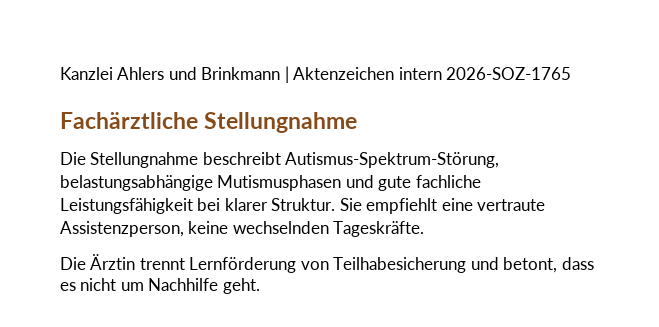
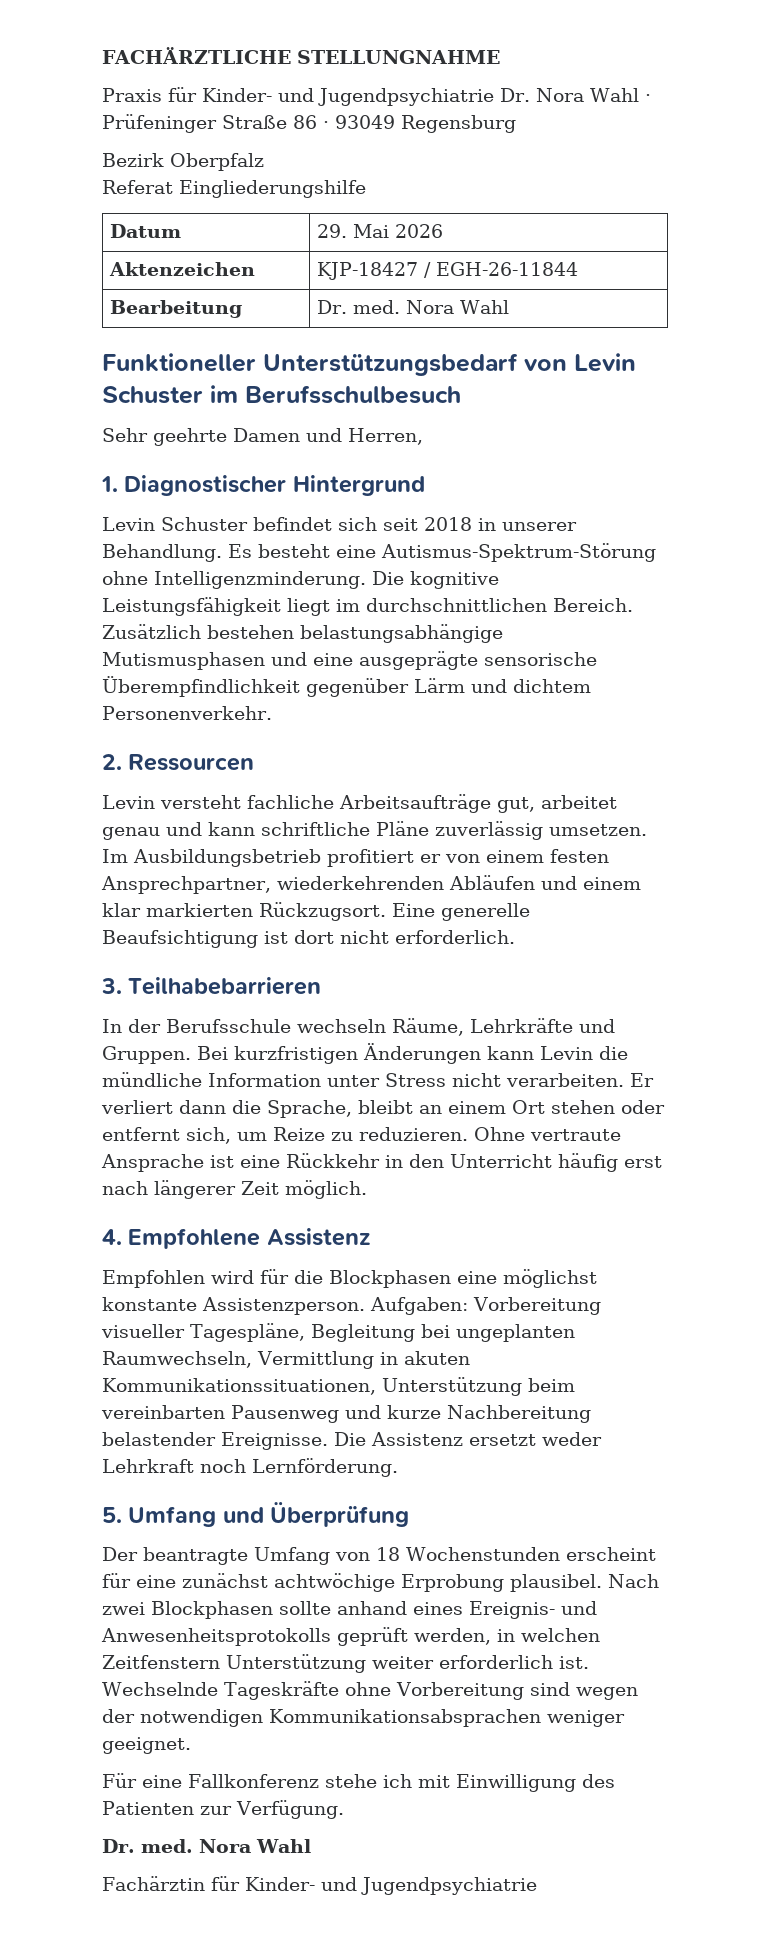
- Kanzlei Ahlers und Brinkmann | Aktenzeichen intern 2026-SOZ-1765
- Fachärztliche Stellungnahme
- Die Stellungnahme beschreibt Autismus-Spektrum-Störung, belastungsabhängige Mutismusphasen und gute fachliche Leistungsfähigkeit bei klarer Struktur. Sie empfiehlt eine vertraute Assistenzperson, keine wechselnden Tageskräfte.
- Die Ärztin trennt Lernförderung von Teilhabesicherung und betont, dass es nicht um Nachhilfe geht.
+ FACHÄRZTLICHE STELLUNGNAHME
+ Praxis für Kinder- und Jugendpsychiatrie Dr. Nora Wahl · Prüfeninger Straße 86 · 93049 Regensburg
+ Bezirk Oberpfalz
+ Referat Eingliederungshilfe
+ Datum | 29. Mai 2026
+ Aktenzeichen | KJP-18427 / EGH-26-11844
+ Bearbeitung | Dr. med. Nora Wahl
+ Funktioneller Unterstützungsbedarf von Levin Schuster im Berufsschulbesuch
+ Sehr geehrte Damen und Herren,
+ 1. Diagnostischer Hintergrund
+ Levin Schuster befindet sich seit 2018 in unserer Behandlung. Es besteht eine Autismus-Spektrum-Störung ohne Intelligenzminderung. Die kognitive Leistungsfähigkeit liegt im durchschnittlichen Bereich. Zusätzlich bestehen belastungsabhängige Mutismusphasen und eine ausgeprägte sensorische Überempfindlichkeit gegenüber Lärm und dichtem Personenverkehr.
+ 2. Ressourcen
+ Levin versteht fachliche Arbeitsaufträge gut, arbeitet genau und kann schriftliche Pläne zuverlässig umsetzen. Im Ausbildungsbetrieb profitiert er von einem festen Ansprechpartner, wiederkehrenden Abläufen und einem klar markierten Rückzugsort. Eine generelle Beaufsichtigung ist dort nicht erforderlich.
+ 3. Teilhabebarrieren
+ In der Berufsschule wechseln Räume, Lehrkräfte und Gruppen. Bei kurzfristigen Änderungen kann Levin die mündliche Information unter Stress nicht verarbeiten. Er verliert dann die Sprache, bleibt an einem Ort stehen oder entfernt sich, um Reize zu reduzieren. Ohne vertraute Ansprache ist eine Rückkehr in den Unterricht häufig erst nach längerer Zeit möglich.
+ 4. Empfohlene Assistenz
+ Empfohlen wird für die Blockphasen eine möglichst konstante Assistenzperson. Aufgaben: Vorbereitung visueller Tagespläne, Begleitung bei ungeplanten Raumwechseln, Vermittlung in akuten Kommunikationssituationen, Unterstützung beim vereinbarten Pausenweg und kurze Nachbereitung belastender Ereignisse. Die Assistenz ersetzt weder Lehrkraft noch Lernförderung.
+ 5. Umfang und Überprüfung
+ Der beantragte Umfang von 18 Wochenstunden erscheint für eine zunächst achtwöchige Erprobung plausibel. Nach zwei Blockphasen sollte anhand eines Ereignis- und Anwesenheitsprotokolls geprüft werden, in welchen Zeitfenstern Unterstützung weiter erforderlich ist. Wechselnde Tageskräfte ohne Vorbereitung sind wegen der notwendigen Kommunikationsabsprachen weniger geeignet.
+ Für eine Fallkonferenz stehe ich mit Einwilligung des Patienten zur Verfügung.
+ Dr. med. Nora Wahl
+ Fachärztin für Kinder- und Jugendpsychiatrie

